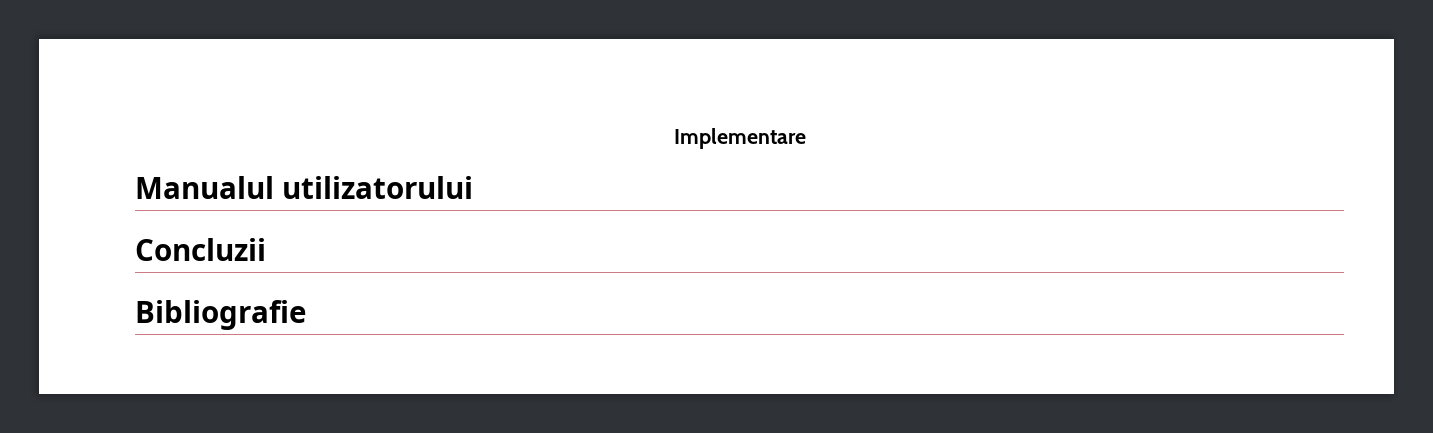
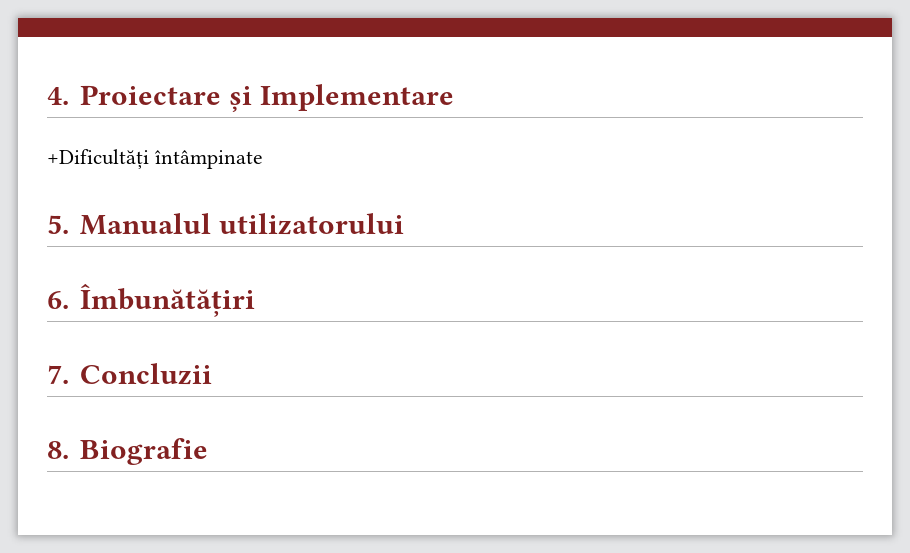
- Implementare
- Manualul utilizatorului
+ 4. Proiectare și Implementare
+ +Dificultăți întâmpinate
+ 5. Manualul utilizatorului
- Concluzii
+ 6. Îmbunătățiri
+ 7. Concluzii
- Bibliografie
+ 8. Biografie

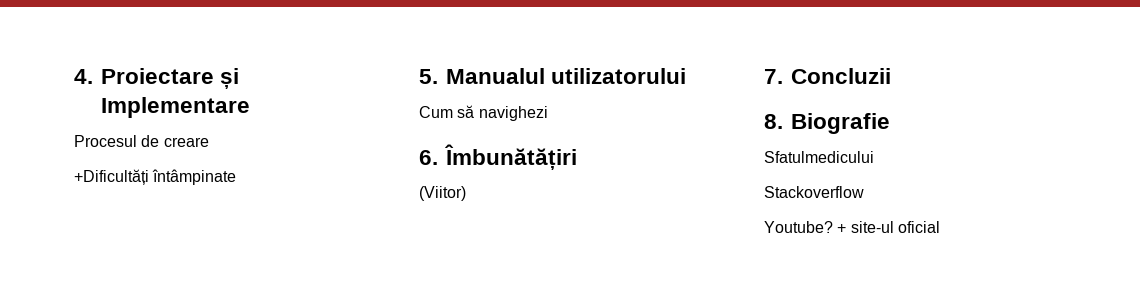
+ Procesul de creare
+ Cum să navighezi
+ (Viitor)
+ Sfatulmedicului
+ Stackoverflow
+ Youtube? + site-ul oficial

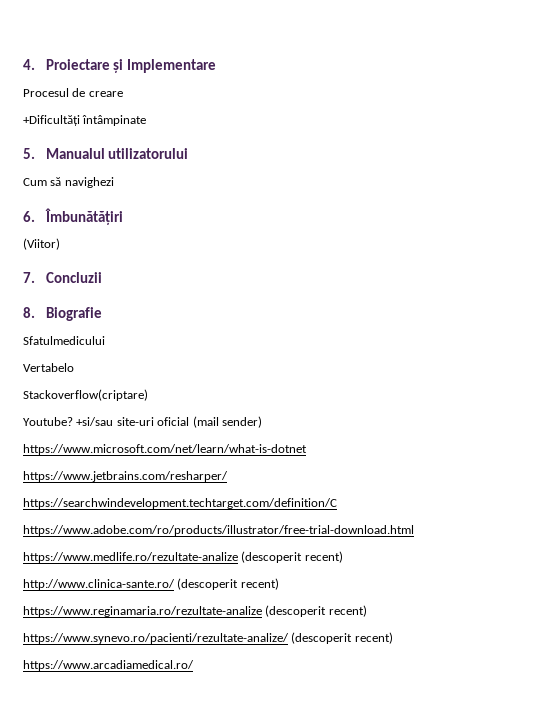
- Stackoverflow
+ Vertabelo
+ Stackoverflow(criptare)
- + site-ul oficial
+ +si/sau site-uri oficial (mail sender)
+ https://www.microsoft.com/net/learn/what-is-dotnet
+ https://www.jetbrains.com/resharper/
+ https://searchwindevelopment.techtarget.com/definition/C
+ https://www.adobe.com/ro/products/illustrator/free-trial-download.html
+ https://www.medlife.ro/rezultate-analize (descoperit recent)
+ http://www.clinica-sante.ro/ (descoperit recent)
+ https://www.reginamaria.ro/rezultate-analize (descoperit recent)
+ https://www.synevo.ro/pacienti/rezultate-analize/ (descoperit recent)
+ https://www.arcadiamedical.ro/

